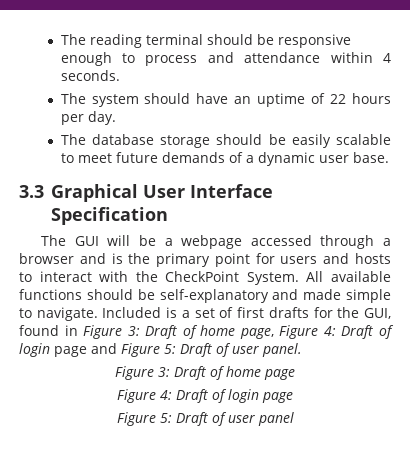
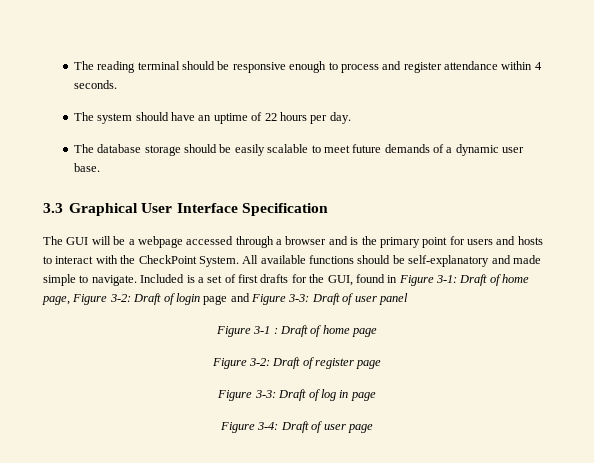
- The reading terminal should be responsive enough to process and attendance within 4 seconds.
+ The reading terminal should be responsive enough to process and register attendance within 4 seconds.
- Included is a set of first drafts for the GUI, found in Figure 3: Draft of home page, Figure 4: Draft of login page and Figure 5: Draft of user panel.
- Figure 3: Draft of home page
- Figure 4: Draft of login page
- Figure 5: Draft of user panel
+ Included is a set of first drafts for the GUI, found in Figure 3-1: Draft of home page, Figure 3-2: Draft of login page and Figure 3-3: Draft of user panel
+ Figure 3-1 : Draft of home page
+ Figure 3-2: Draft of register page
+ Figure 3-3: Draft of log in page
+ Figure 3-4: Draft of user page

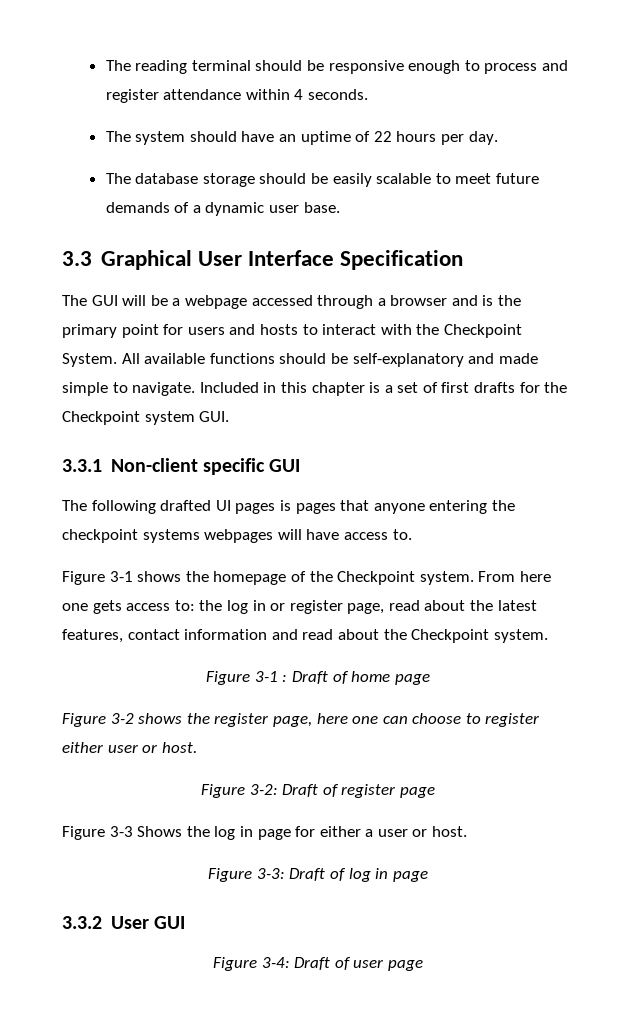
- The GUI will be a webpage accessed through a browser and is the primary point for users and hosts to interact with the CheckPoint System.
+ The GUI will be a webpage accessed through a browser and is the primary point for users and hosts to interact with the Checkpoint System.
- Included is a set of first drafts for the GUI, found in Figure 3-1: Draft of home page, Figure 3-2: Draft of login page and Figure 3-3: Draft of user panel
+ Included in this chapter is a set of first drafts for the Checkpoint system GUI.
+ 3.3.1 Non-client specific GUI
+ The following drafted UI pages is pages that anyone entering the checkpoint systems webpages will have access to.
+ Figure 3-1 shows the homepage of the Checkpoint system. From here one gets access to: the log in or register page, read about the latest features, contact information and read about the Checkpoint system.
+ Figure 3-2 shows the register page, here one can choose to register either user or host.
+ Figure 3-3 Shows the log in page for either a user or host.
+ 3.3.2 User GUI

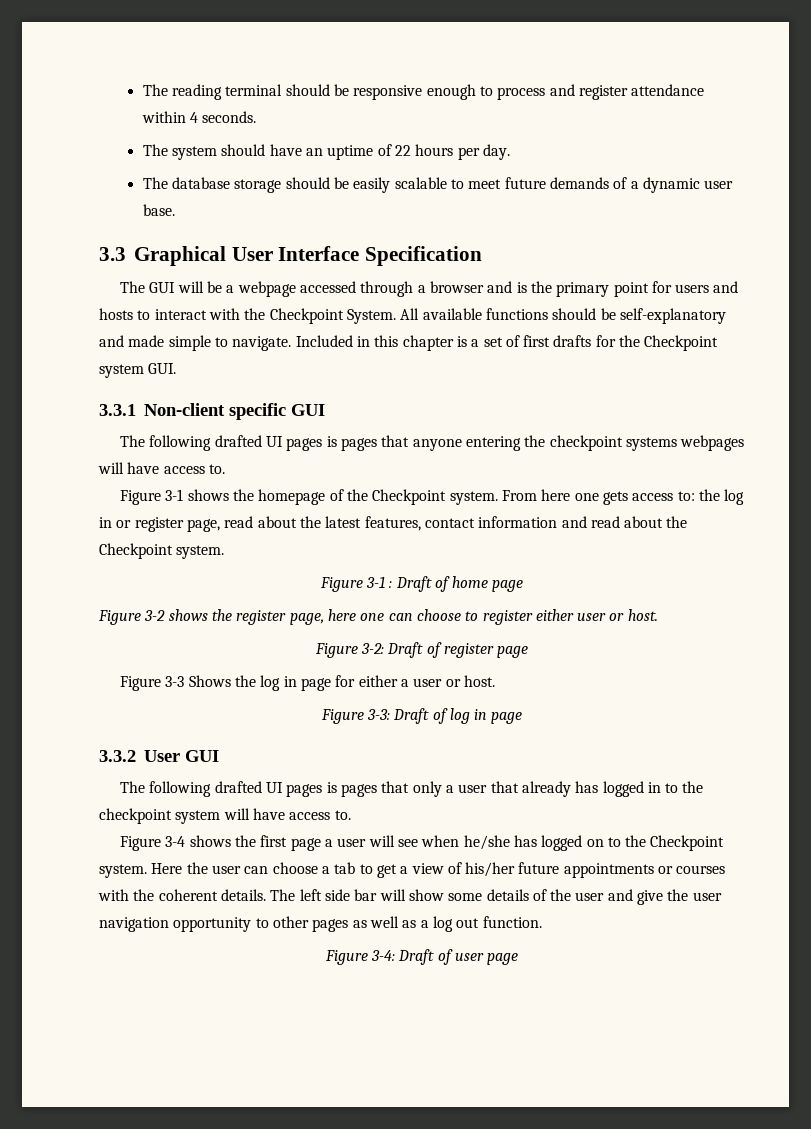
+ The following drafted UI pages is pages that only a user that already has logged in to the checkpoint system will have access to.
+ Figure 3-4 shows the first page a user will see when he/she has logged on to the Checkpoint system. Here the user can choose a tab to get a view of his/her future appointments or courses with the coherent details. The left side bar will show some details of the user and give the user navigation opportunity to other pages as well as a log out function.

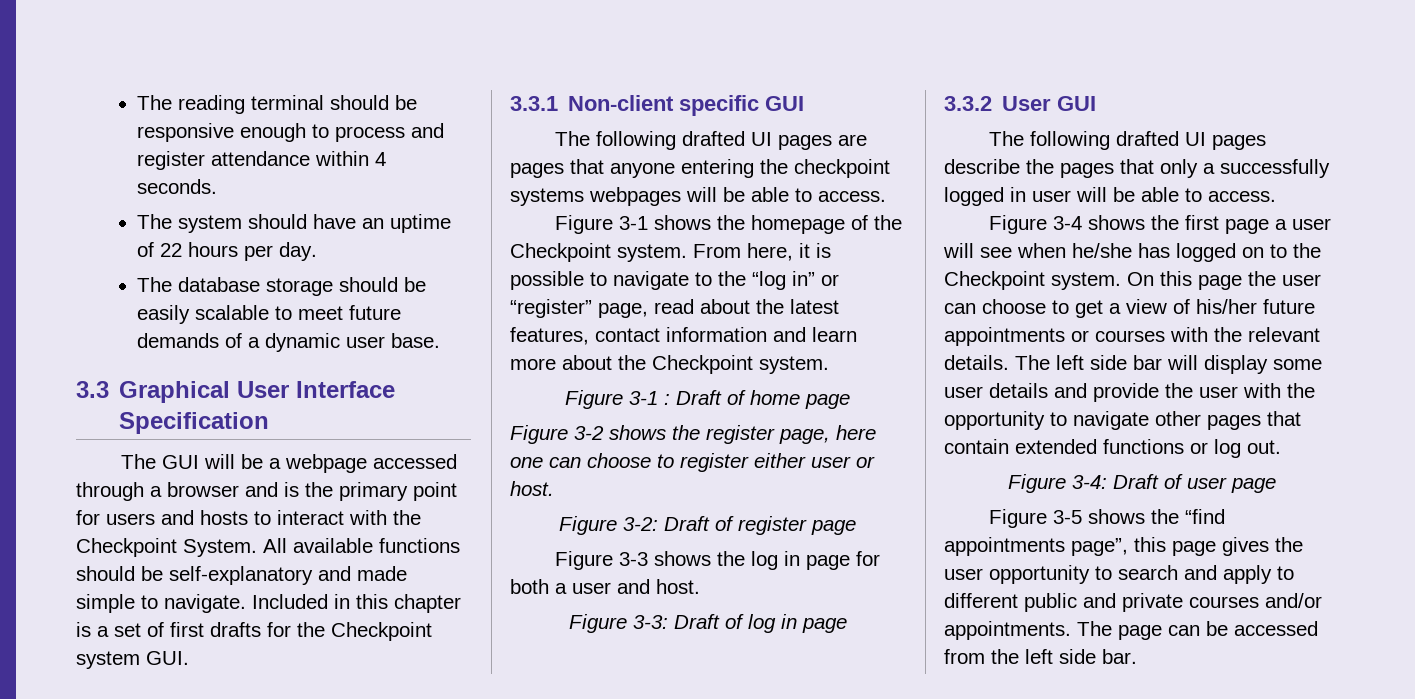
- The following drafted UI pages is pages that anyone entering the checkpoint systems webpages will have access to.
+ The following drafted UI pages are pages that anyone entering the checkpoint systems webpages will be able to access.
- From here one gets access to: the log in or register page, read about the latest features, contact information and read about the Checkpoint system.
+ From here, it is possible to navigate to the “log in” or “register” page, read about the latest features, contact information and learn more about the Checkpoint system.
- Figure 3-3 Shows the log in page for either a user or host.
+ Figure 3-3 shows the log in page for both a user and host.
- The following drafted UI pages is pages that only a user that already has logged in to the checkpoint system will have access to.
+ The following drafted UI pages describe the pages that only a successfully logged in user will be able to access.
- Here the user can choose a tab to get a view of his/her future appointments or courses with the coherent details.
+ On this page the user can choose to get a view of his/her future appointments or courses with the relevant details.
- The left side bar will show some details of the user and give the user navigation opportunity to other pages as well as a log out function.
+ The left side bar will display some user details and provide the user with the opportunity to navigate other pages that contain extended functions or log out.
+ Figure 3-5 shows the “find appointments page”, this page gives the user opportunity to search and apply to different public and private courses and/or appointments. The page can be accessed from the left side bar.

